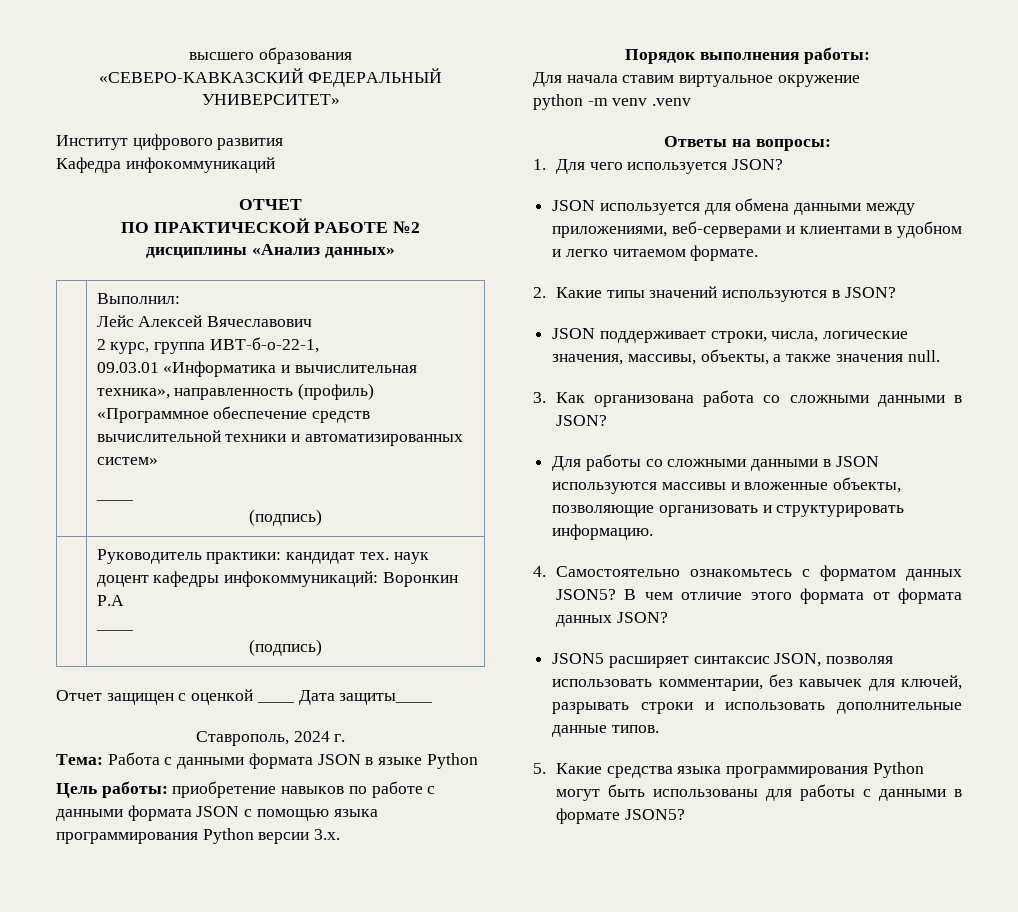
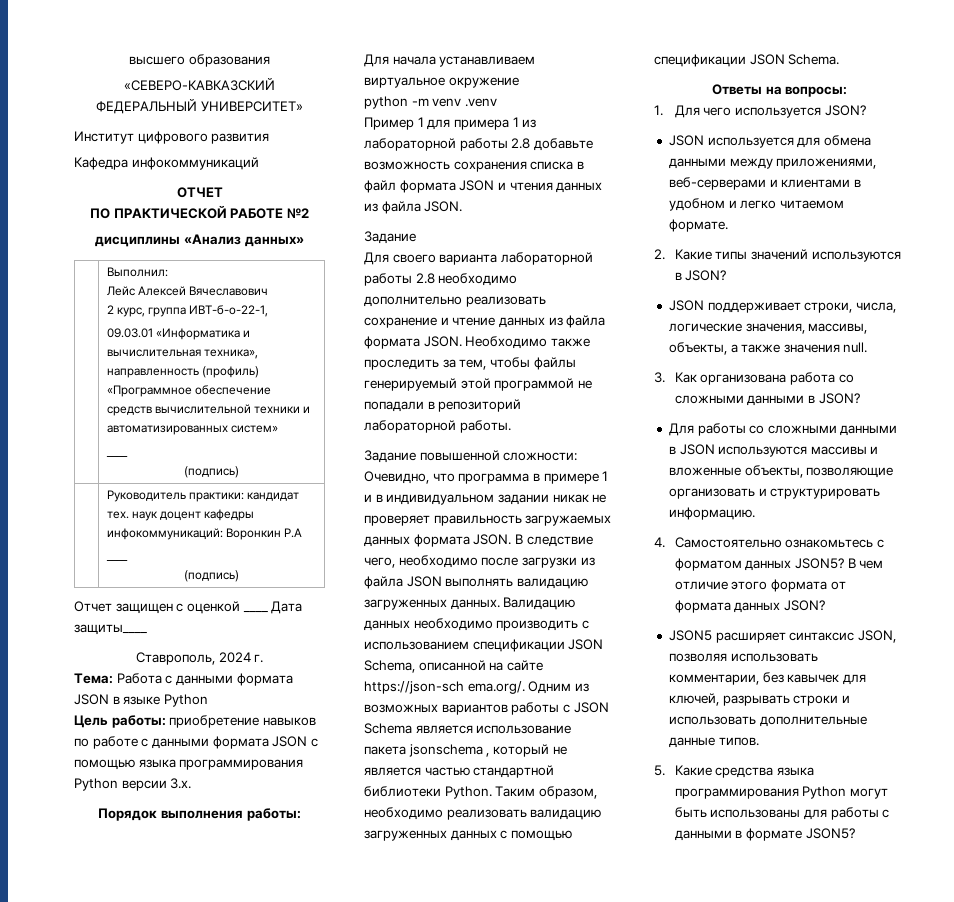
- Для начала ставим виртуальное окружение
+ Для начала устанавливаем виртуальное окружение
+ Пример 1 для примера 1 из лабораторной работы 2.8 добавьте возможность сохранения списка в файл формата JSON и чтения данных из файла JSON.
+ Задание
+ Для своего варианта лабораторной работы 2.8 необходимо дополнительно реализовать сохранение и чтение данных из файла формата JSON. Необходимо также проследить за тем, чтобы файлы генерируемый этой программой не попадали в репозиторий лабораторной работы.
+ Задание повышенной сложности: Очевидно, что программа в примере 1 и в индивидуальном задании никак не проверяет правильность загружаемых данных формата JSON. В следствие чего, необходимо после загрузки из файла JSON выполнять валидацию загруженных данных. Валидацию данных необходимо производить с использованием спецификации JSON Schema, описанной на сайте https://json-sch ema.org/. Одним из возможных вариантов работы с JSON Schema является использование пакета jsonschema , который не является частью стандартной библиотеки Python. Таким образом, необходимо реализовать валидацию загруженных данных с помощью спецификации JSON Schema.

